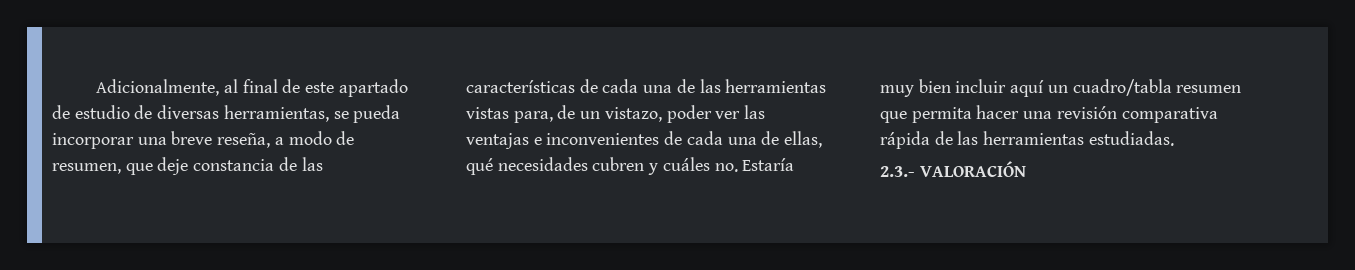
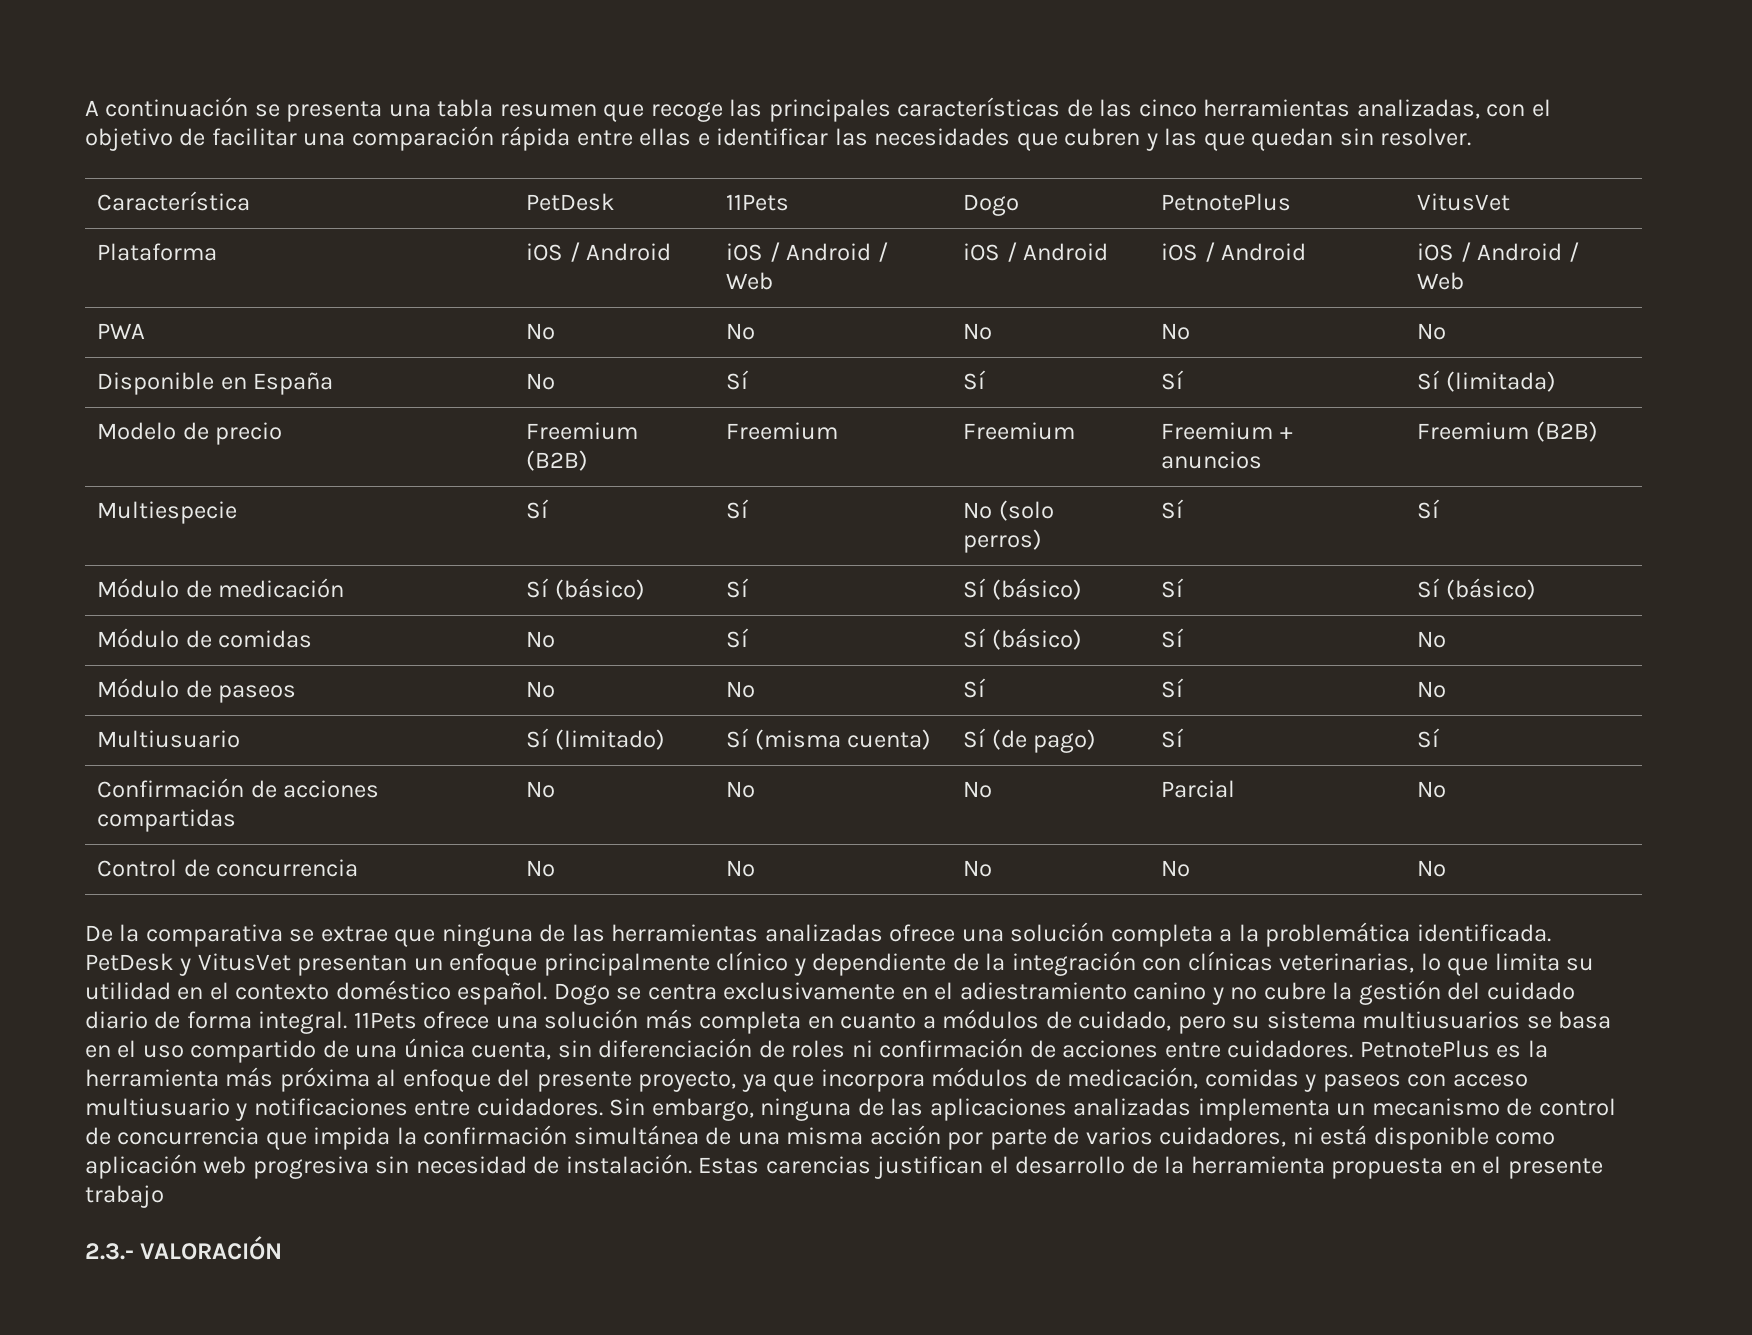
- Adicionalmente, al final de este apartado de estudio de diversas herramientas, se pueda incorporar una breve reseña, a modo de resumen, que deje constancia de las características de cada una de las herramientas vistas para, de un vistazo, poder ver las ventajas e inconvenientes de cada una de ellas, qué necesidades cubren y cuáles no. Estaría muy bien incluir aquí un cuadro/tabla resumen que permita hacer una revisión comparativa rápida de las herramientas estudiadas.
+ A continuación se presenta una tabla resumen que recoge las principales características de las cinco herramientas analizadas, con el objetivo de facilitar una comparación rápida entre ellas e identificar las necesidades que cubren y las que quedan sin resolver.
+ Característica | PetDesk | 11Pets | Dogo | PetnotePlus | VitusVet
+ Plataforma | iOS / Android | iOS / Android / Web | iOS / Android | iOS / Android | iOS / Android / Web
+ PWA | No | No | No | No | No
+ Disponible en España | No | Sí | Sí | Sí | Sí (limitada)
+ Modelo de precio | Freemium (B2B) | Freemium | Freemium | Freemium + anuncios | Freemium (B2B)
+ Multiespecie | Sí | Sí | No (solo perros) | Sí | Sí
+ Módulo de medicación | Sí (básico) | Sí | Sí (básico) | Sí | Sí (básico)
+ Módulo de comidas | No | Sí | Sí (básico) | Sí | No
+ Módulo de paseos | No | No | Sí | Sí | No
+ Multiusuario | Sí (limitado) | Sí (misma cuenta) | Sí (de pago) | Sí | Sí
+ Confirmación de acciones compartidas | No | No | No | Parcial | No
+ Control de concurrencia | No | No | No | No | No
+ De la comparativa se extrae que ninguna de las herramientas analizadas ofrece una solución completa a la problemática identificada. PetDesk y VitusVet presentan un enfoque principalmente clínico y dependiente de la integración con clínicas veterinarias, lo que limita su utilidad en el contexto doméstico español. Dogo se centra exclusivamente en el adiestramiento canino y no cubre la gestión del cuidado diario de forma integral. 11Pets ofrece una solución más completa en cuanto a módulos de cuidado, pero su sistema multiusuarios se basa en el uso compartido de una única cuenta, sin diferenciación de roles ni confirmación de acciones entre cuidadores. PetnotePlus es la herramienta más próxima al enfoque del presente proyecto, ya que incorpora módulos de medicación, comidas y paseos con acceso multiusuario y notificaciones entre cuidadores. Sin embargo, ninguna de las aplicaciones analizadas implementa un mecanismo de control de concurrencia que impida la confirmación simultánea de una misma acción por parte de varios cuidadores, ni está disponible como aplicación web progresiva sin necesidad de instalación. Estas carencias justifican el desarrollo de la herramienta propuesta en el presente trabajo

